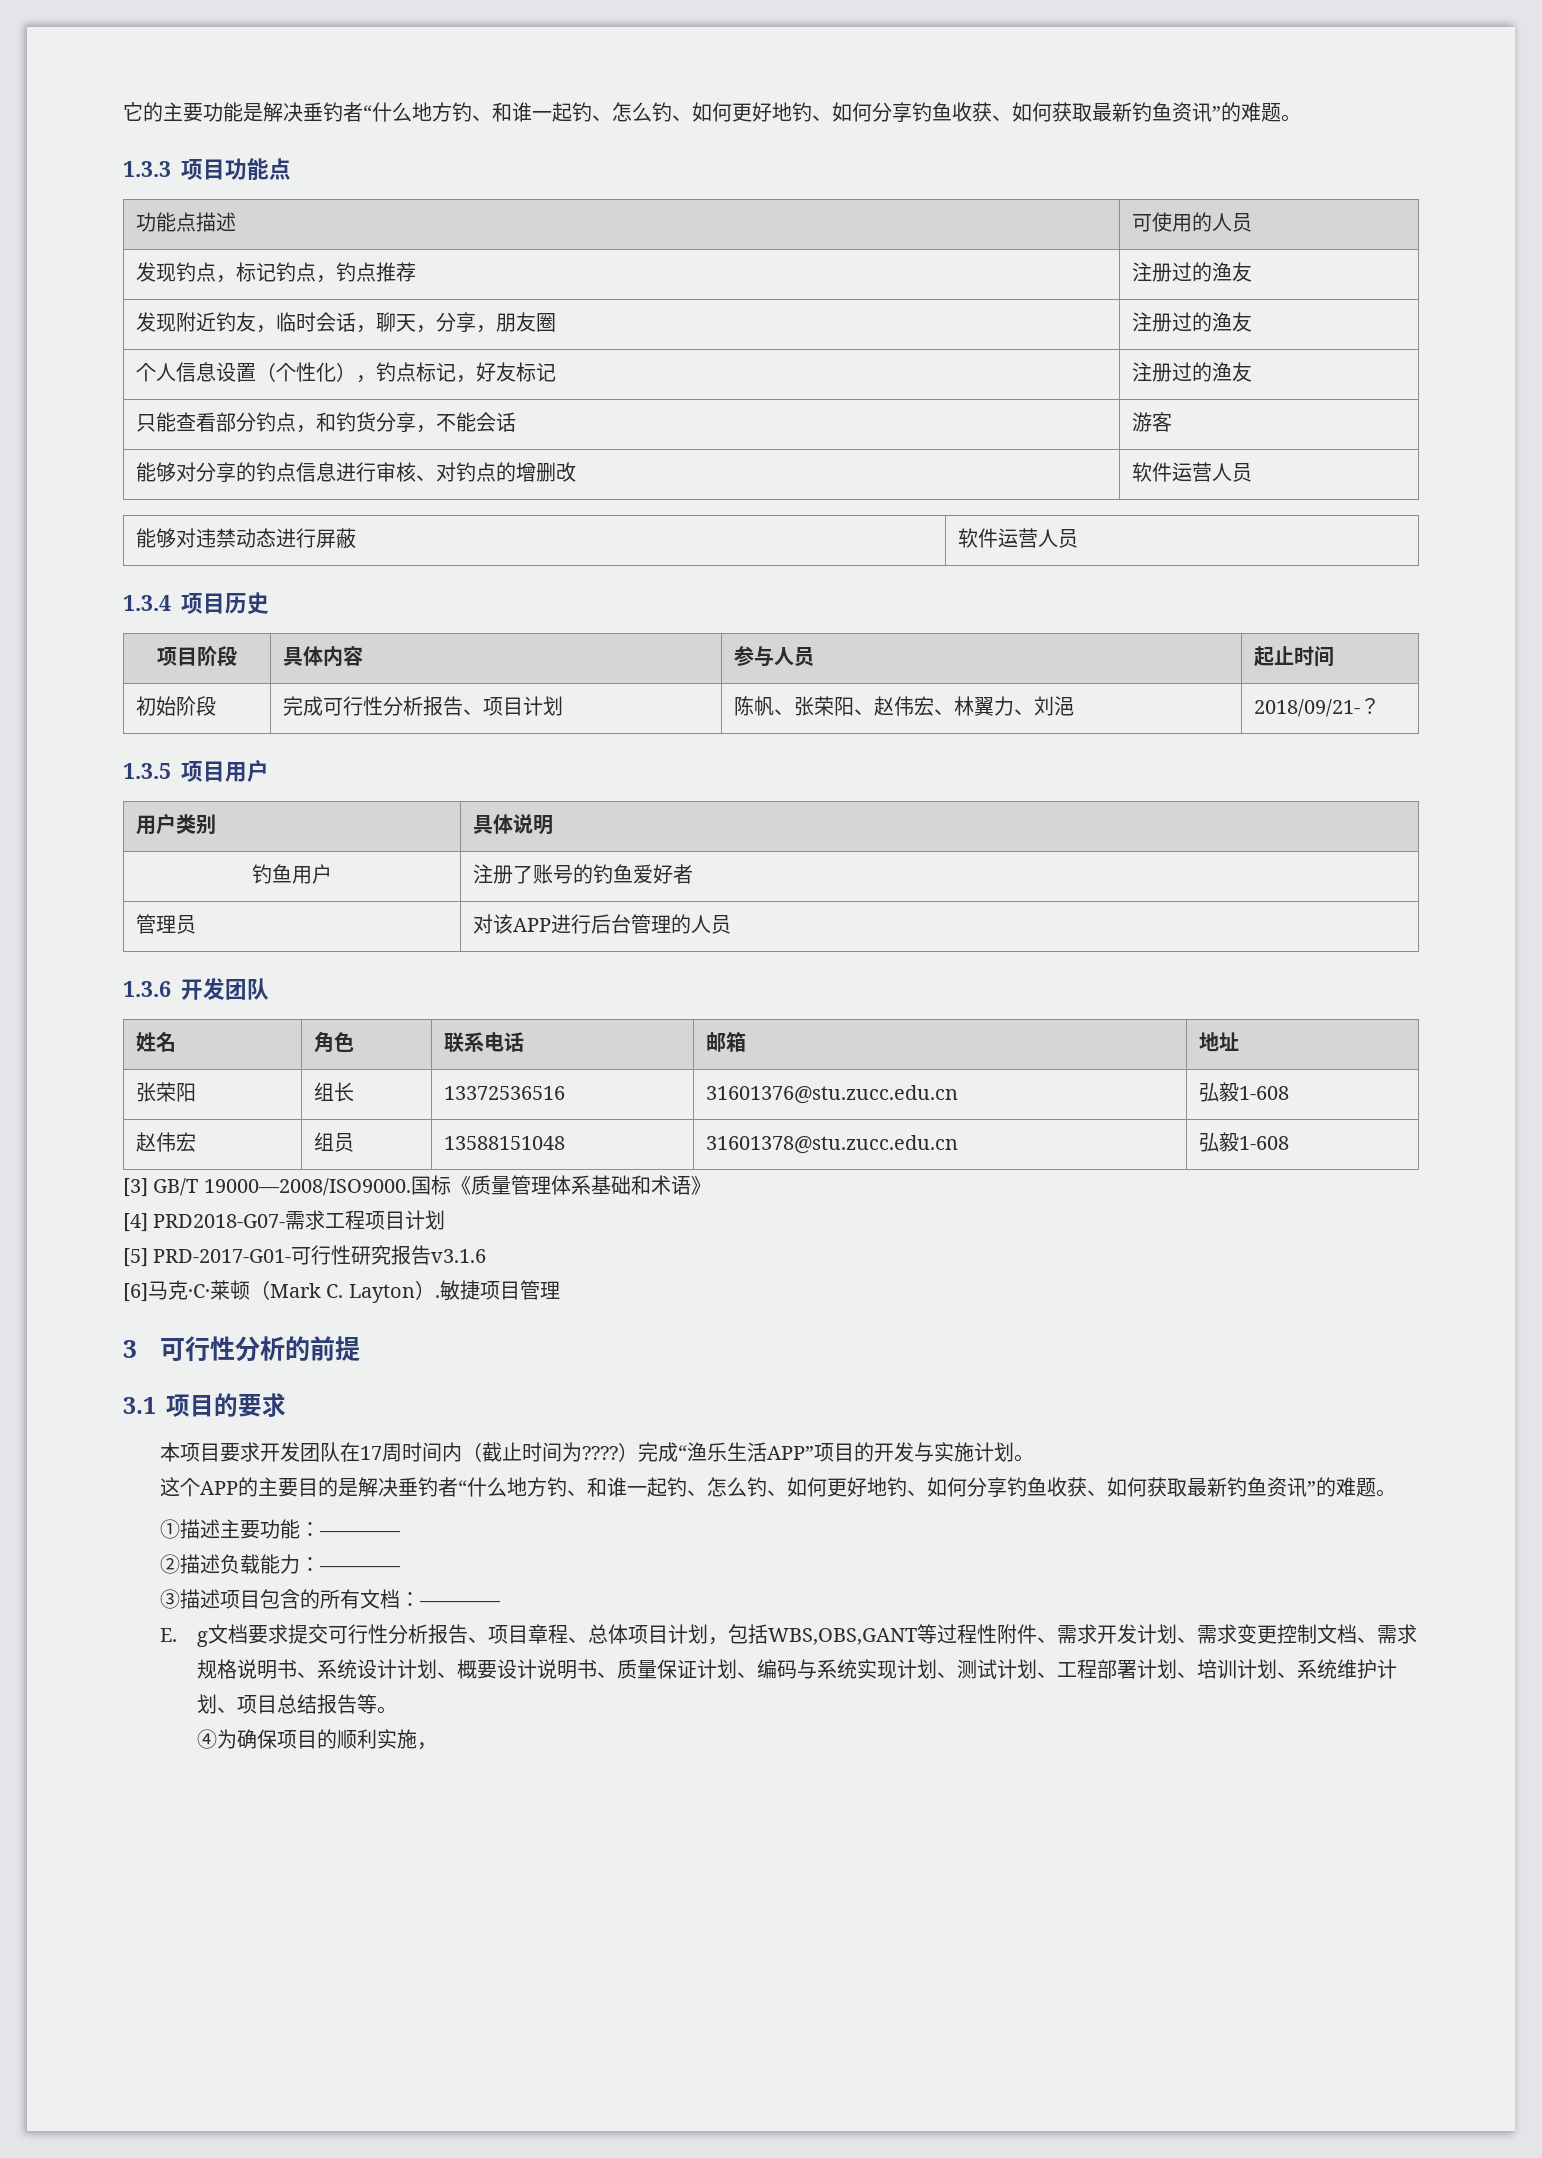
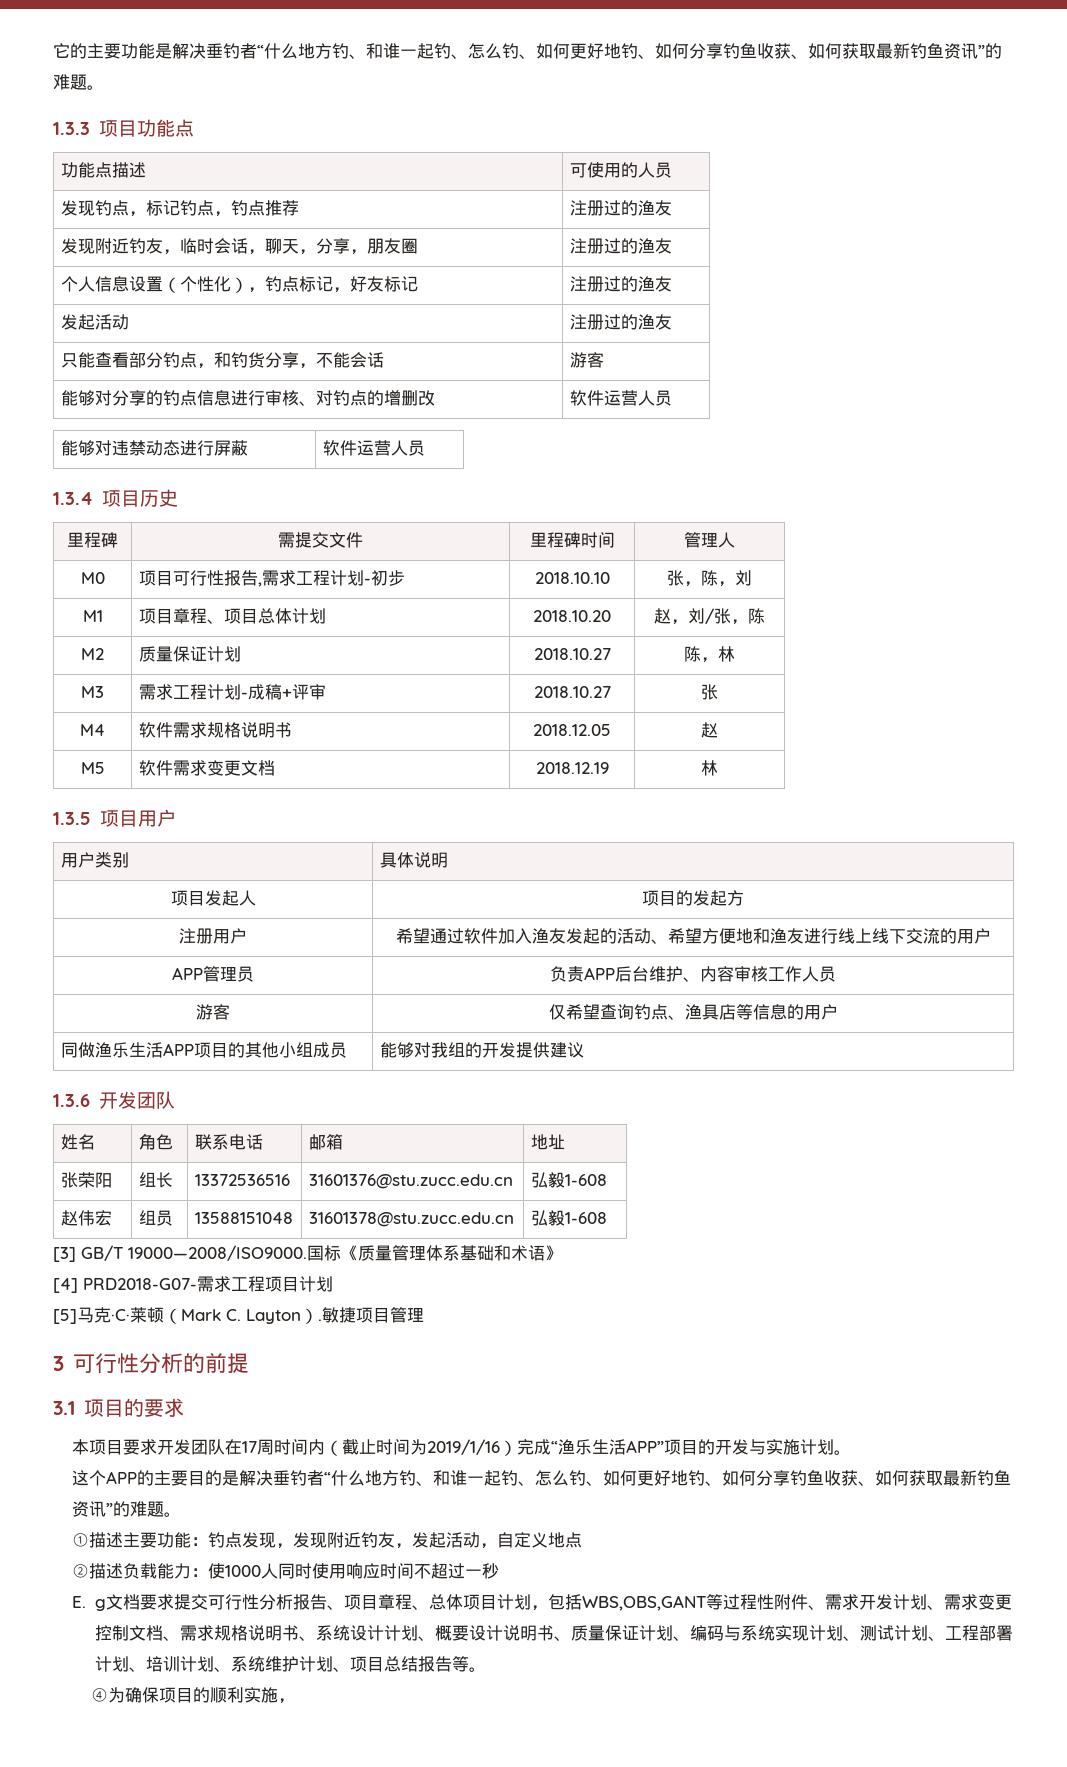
+ 发起活动 | 注册过的渔友
- 项目阶段 | 具体内容 | 参与人员 | 起止时间
- 初始阶段 | 完成可行性分析报告、项目计划 | 陈帆、张荣阳、赵伟宏、林翼力、刘浥 | 2018/09/21-？
+ 里程碑 | 需提交文件 | 里程碑时间 | 管理人
+ M0 | 项目可行性报告,需求工程计划-初步 | 2018.10.10 | 张，陈，刘
+ M1 | 项目章程、项目总体计划 | 2018.10.20 | 赵，刘/张，陈
+ M2 | 质量保证计划 | 2018.10.27 | 陈，林
+ M3 | 需求工程计划-成稿+评审 | 2018.10.27 | 张
+ M4 | 软件需求规格说明书 | 2018.12.05 | 赵
+ M5 | 软件需求变更文档 | 2018.12.19 | 林
- 钓鱼用户 | 注册了账号的钓鱼爱好者
- 管理员 | 对该APP进行后台管理的人员
+ 项目发起人 | 项目的发起方
+ 注册用户 | 希望通过软件加入渔友发起的活动、希望方便地和渔友进行线上线下交流的用户
+ APP管理员 | 负责APP后台维护、内容审核工作人员
+ 游客 | 仅希望查询钓点、渔具店等信息的用户
+ 同做渔乐生活APP项目的其他小组成员 | 能够对我组的开发提供建议
- [5] PRD-2017-G01-可行性研究报告v3.1.6
- [6]马克·C·莱顿（Mark C. Layton）.
+ [5]马克·C·莱顿（Mark C. Layton）.
- 本项目要求开发团队在17周时间内（截止时间为????）完成“渔乐生活APP”项目的开发与实施计划。
+ 本项目要求开发团队在17周时间内（截止时间为2019/1/16）完成“渔乐生活APP”项目的开发与实施计划。
- ①描述主要功能：————
+ ①描述主要功能：钓点发现，发现附近钓友，发起活动，自定义地点
- ②描述负载能力：————
- ③描述项目包含的所有文档：————
+ ②描述负载能力：使1000人同时使用响应时间不超过一秒

